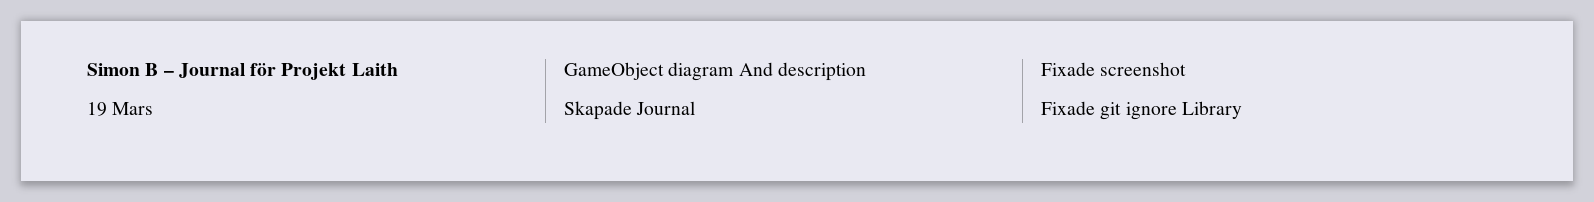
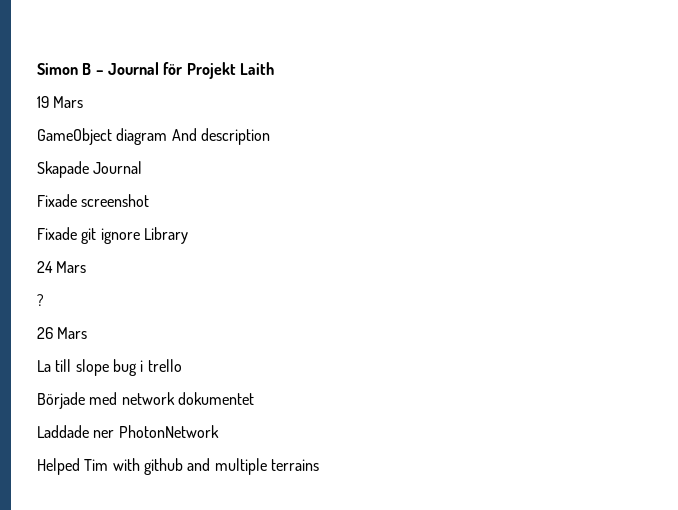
+ 24 Mars
+ ?
+ 26 Mars
+ La till slope bug i trello
+ Började med network dokumentet
+ Laddade ner PhotonNetwork
+ Helped Tim with github and multiple terrains

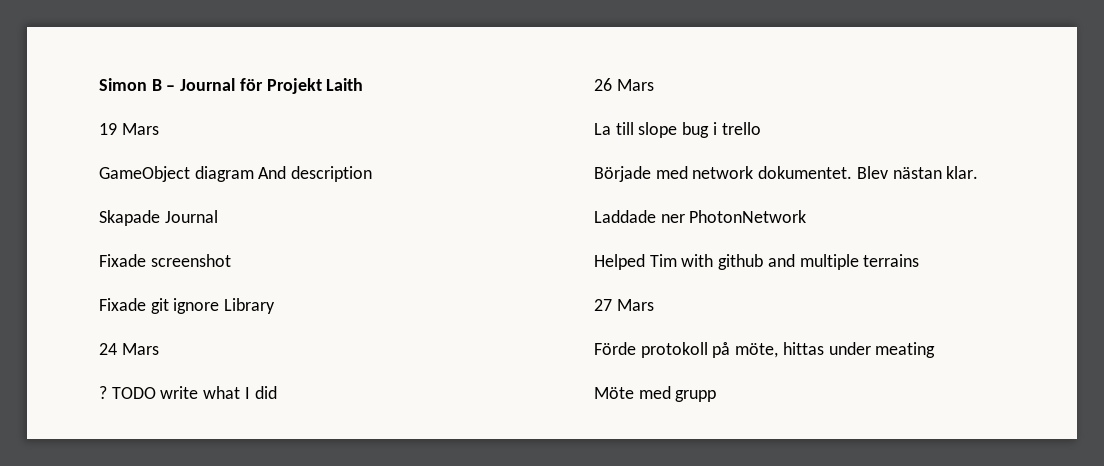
+ TODO write what I did
- Började med network dokumentet
+ Började med network dokumentet. Blev nästan klar.
+ 27 Mars
+ Förde protokoll på möte, hittas under meating
+ Möte med grupp

